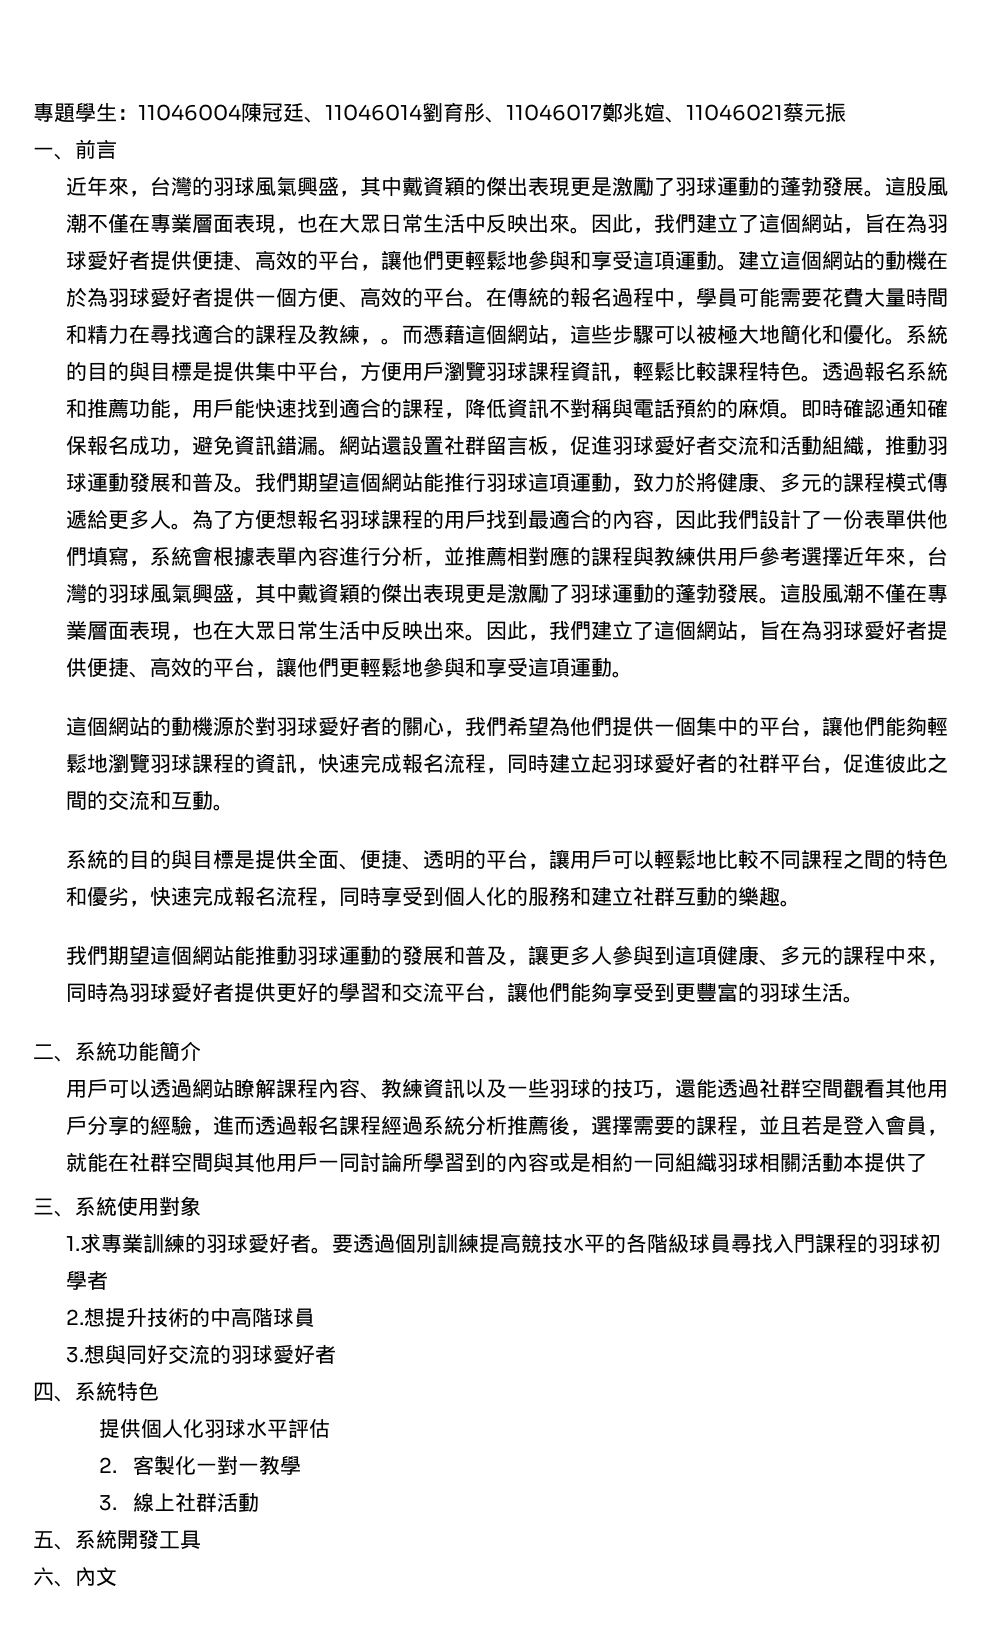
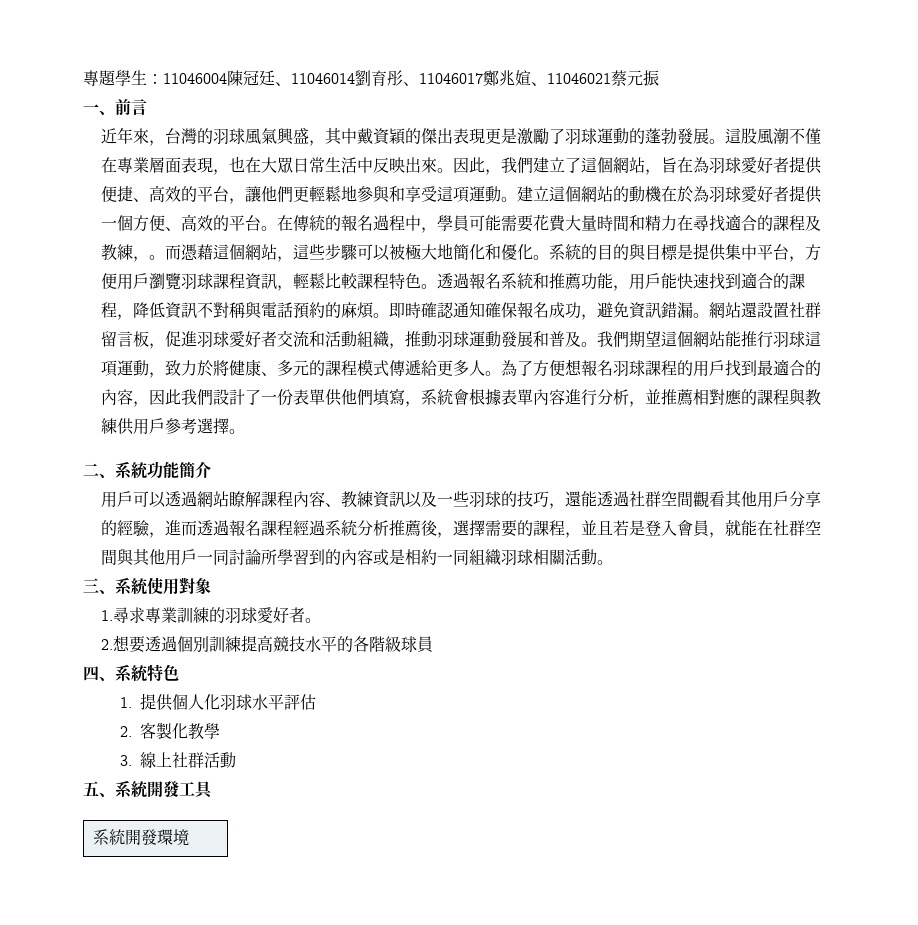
- 為了方便想報名羽球課程的用戶找到最適合的內容，因此我們設計了一份表單供他們填寫，系統會根據表單內容進行分析，並推薦相對應的課程與教練供用戶參考選擇近年來，台灣的羽球風氣興盛，其中戴資穎的傑出表現更是激勵了羽球運動的蓬勃發展。這股風潮不僅在專業層面表現，也在大眾日常生活中反映出來。因此，我們建立了這個網站，旨在為羽球愛好者提供便捷、高效的平台，讓他們更輕鬆地參與和享受這項運動。
- 這個網站的動機源於對羽球愛好者的關心，我們希望為他們提供一個集中的平台，讓他們能夠輕鬆地瀏覽羽球課程的資訊，快速完成報名流程，同時建立起羽球愛好者的社群平台，促進彼此之間的交流和互動。
- 系統的目的與目標是提供全面、便捷、透明的平台，讓用戶可以輕鬆地比較不同課程之間的特色和優劣，快速完成報名流程，同時享受到個人化的服務和建立社群互動的樂趣。
- 我們期望這個網站能推動羽球運動的發展和普及，讓更多人參與到這項健康、多元的課程中來，同時為羽球愛好者提供更好的學習和交流平台，讓他們能夠享受到更豐富的羽球生活。
+ 為了方便想報名羽球課程的用戶找到最適合的內容，因此我們設計了一份表單供他們填寫，系統會根據表單內容進行分析，並推薦相對應的課程與教練供用戶參考選擇。
- 用戶可以透過網站瞭解課程內容、教練資訊以及一些羽球的技巧，還能透過社群空間觀看其他用戶分享的經驗，進而透過報名課程經過系統分析推薦後，選擇需要的課程，並且若是登入會員，就能在社群空間與其他用戶一同討論所學習到的內容或是相約一同組織羽球相關活動本提供了
+ 用戶可以透過網站瞭解課程內容、教練資訊以及一些羽球的技巧，還能透過社群空間觀看其他用戶分享的經驗，進而透過報名課程經過系統分析推薦後，選擇需要的課程，並且若是登入會員，就能在社群空間與其他用戶一同討論所學習到的內容或是相約一同組織羽球相關活動。
- 1.求專業訓練的羽球愛好者。要透過個別訓練提高競技水平的各階級球員尋找入門課程的羽球初學者
- 2.想提升技術的中高階球員
- 3.想與同好交流的羽球愛好者
+ 1.尋求專業訓練的羽球愛好者。
+ 2.想要透過個別訓練提高競技水平的各階級球員
- 提供個人化羽球水平評估
+ 1.提供個人化羽球水平評估
- 2.客製化一對一教學
+ 2.客製化教學
- 六、內文
+ 系統開發環境

